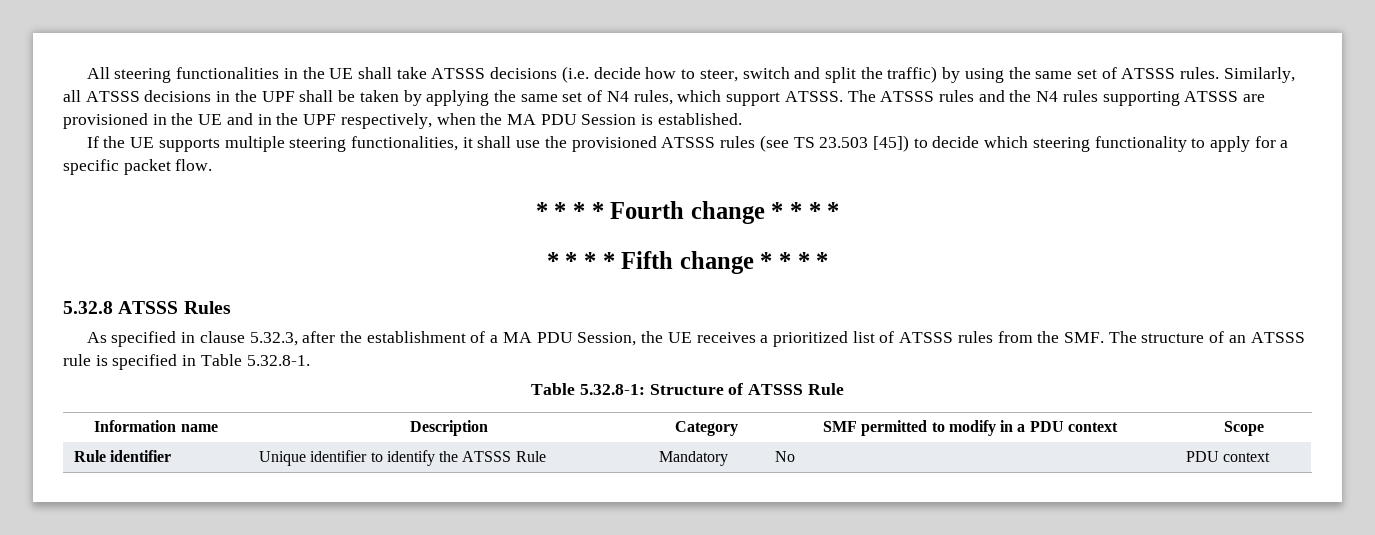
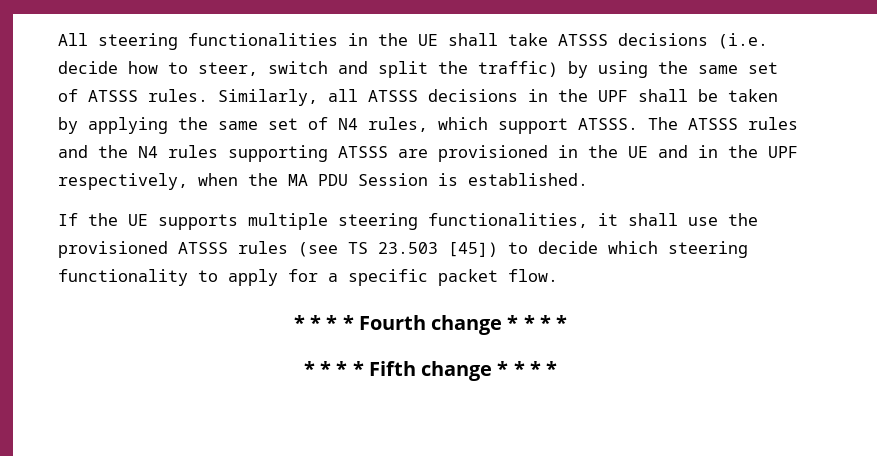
- 5.32.8 ATSSS Rules
- As specified in clause 5.32.3, after the establishment of a MA PDU Session, the UE receives a prioritized list of ATSSS rules from the SMF. The structure of an ATSSS rule is specified in Table 5.32.8-1.
- Table 5.32.8-1: Structure of ATSSS Rule
- Information name | Description | Category | SMF permitted to modify in a PDU context | Scope
- Rule identifier | Unique identifier to identify the ATSSS Rule | Mandatory | No | PDU context

